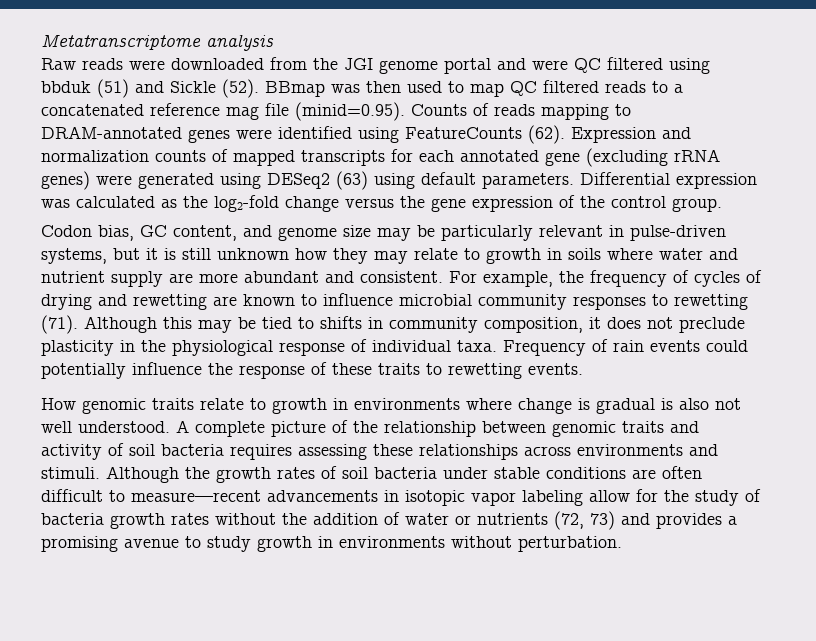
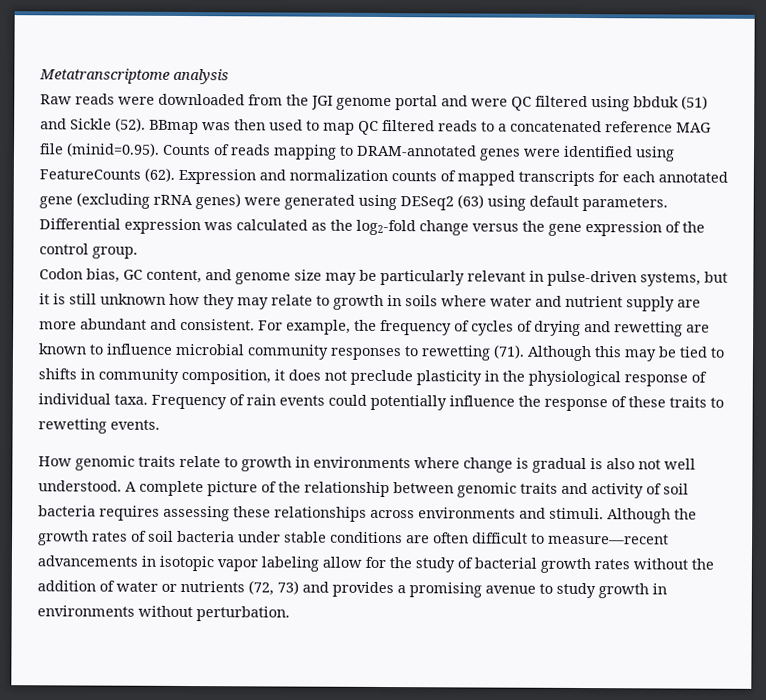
- BBmap was then used to map QC filtered reads to a concatenated reference mag file (minid=0.95). Counts of reads mapping to DRAM-annotated genes were identified using FeatureCounts (62).
+ BBmap was then used to map QC filtered reads to a concatenated reference MAG file (minid=0.95). Counts of reads mapping to DRAM-annotated genes were identified using FeatureCounts (62).
- Although the growth rates of soil bacteria under stable conditions are often difficult to measure—recent advancements in isotopic vapor labeling allow for the study of bacteria growth rates without the addition of water or nutrients (72, 73) and provides a promising avenue to study growth in environments without perturbation.
+ Although the growth rates of soil bacteria under stable conditions are often difficult to measure—recent advancements in isotopic vapor labeling allow for the study of bacterial growth rates without the addition of water or nutrients (72, 73) and provides a promising avenue to study growth in environments without perturbation.

